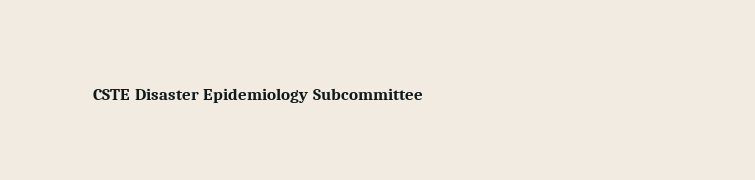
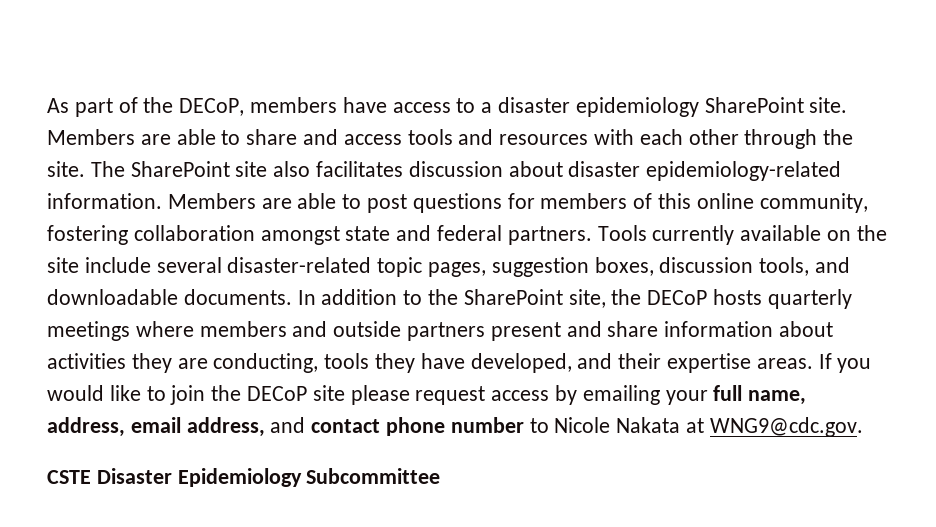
+ As part of the DECoP, members have access to a disaster epidemiology SharePoint site. Members are able to share and access tools and resources with each other through the site. The SharePoint site also facilitates discussion about disaster epidemiology-related information. Members are able to post questions for members of this online community, fostering collaboration amongst state and federal partners. Tools currently available on the site include several disaster-related topic pages, suggestion boxes, discussion tools, and downloadable documents. In addition to the SharePoint site, the DECoP hosts quarterly meetings where members and outside partners present and share information about activities they are conducting, tools they have developed, and their expertise areas. If you would like to join the DECoP site please request access by emailing your full name, address, email address, and contact phone number to Nicole Nakata at WNG9@cdc.gov.

